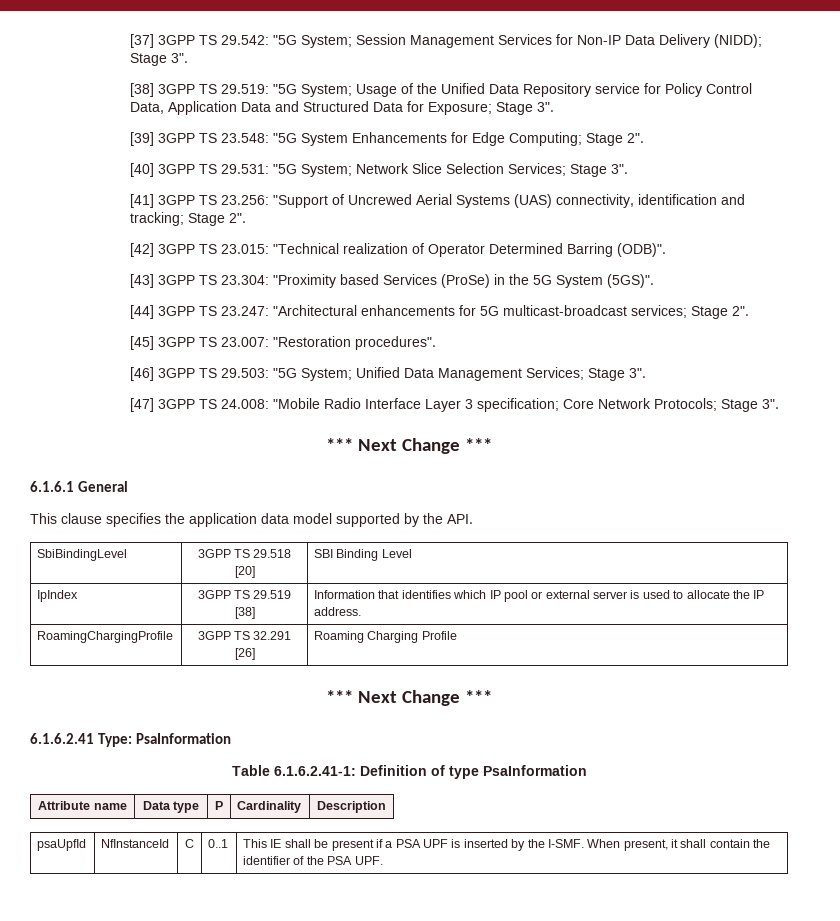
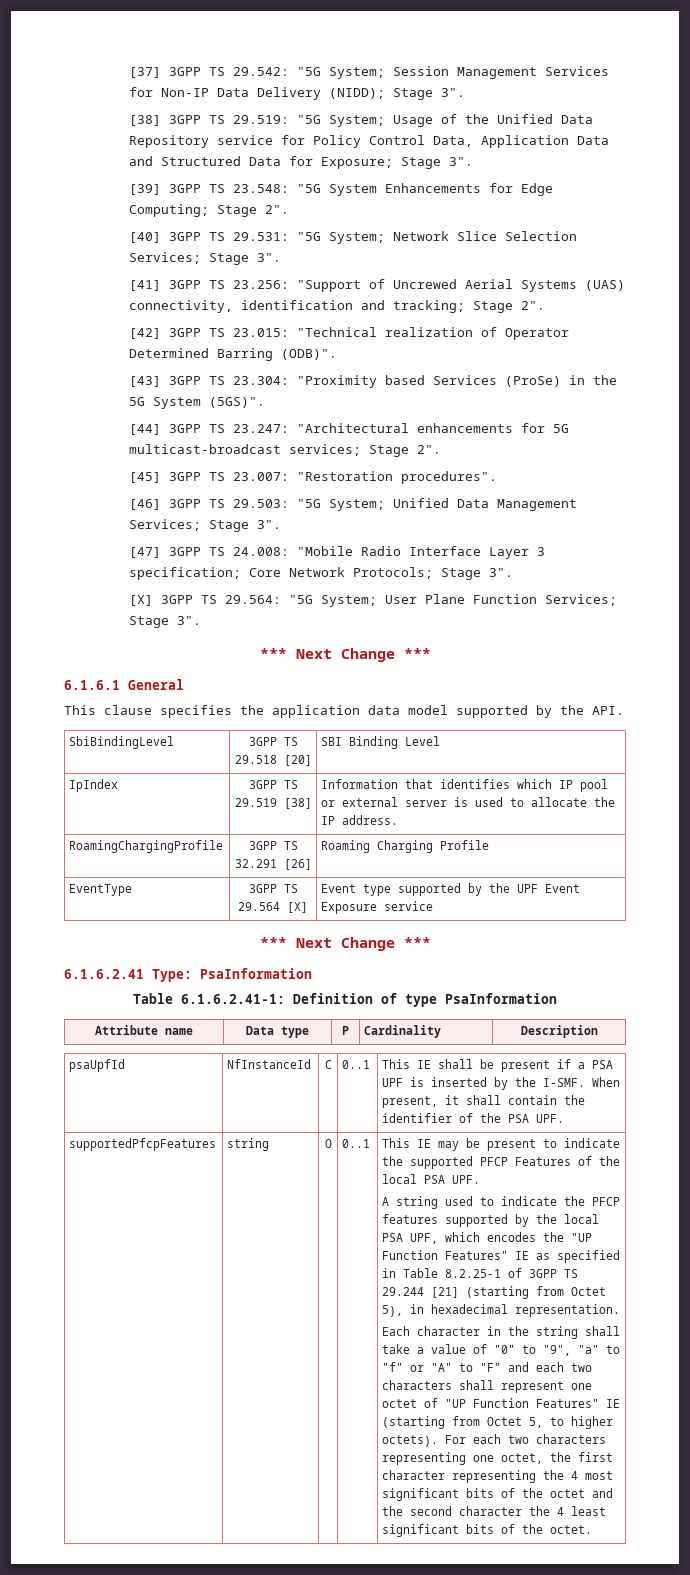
+ [X] 3GPP TS 29.564: "5G System; User Plane Function Services; Stage 3".
+ EventType | 3GPP TS 29.564 [X] | Event type supported by the UPF Event Exposure service
+ supportedPfcpFeatures | string | O | 0..1 | This IE may be present to indicate the supported PFCP Features of the local PSA UPF.
+ A string used to indicate the PFCP features supported by the local PSA UPF, which encodes the "UP Function Features" IE as specified in Table 8.2.25-1 of 3GPP TS 29.244 [21] (starting from Octet 5), in hexadecimal representation.
+ Each character in the string shall take a value of "0" to "9", "a" to "f" or "A" to "F" and each two characters shall represent one octet of "UP Function Features" IE (starting from Octet 5, to higher octets). For each two characters representing one octet, the first character representing the 4 most significant bits of the octet and the second character the 4 least significant bits of the octet.

